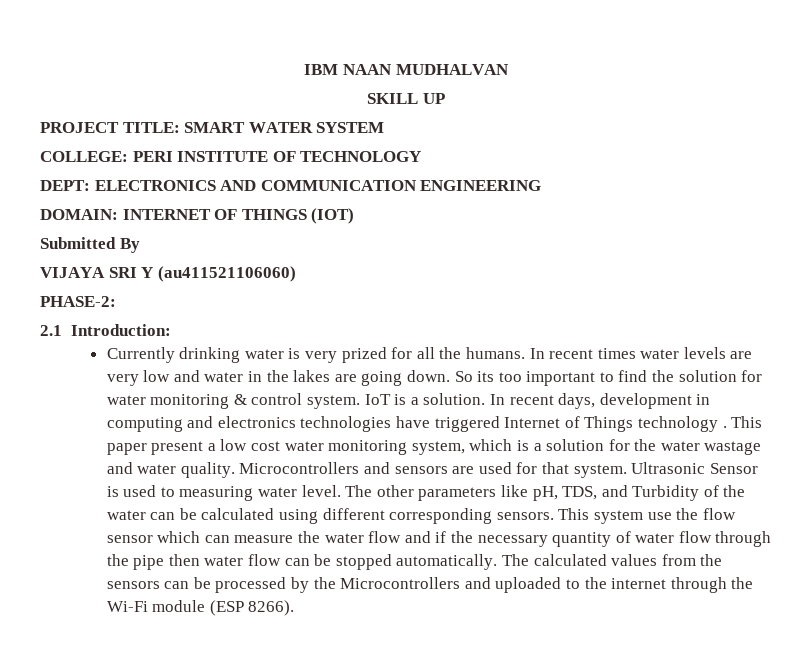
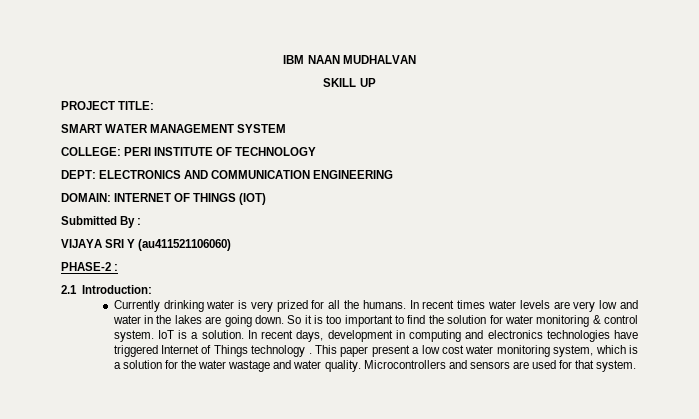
- PROJECT TITLE: SMART WATER SYSTEM
+ PROJECT TITLE:
+ SMART WATER MANAGEMENT SYSTEM
- Submitted By
+ Submitted By :
- PHASE-2:
+ PHASE-2 :
- So its too important to find the solution for water monitoring & control system.
+ So it is too important to find the solution for water monitoring & control system.
- Ultrasonic Sensor is used to measuring water level. The other parameters like pH, TDS, and Turbidity of the water can be calculated using different corresponding sensors. This system use the flow sensor which can measure the water flow and if the necessary quantity of water flow through the pipe then water flow can be stopped automatically. The calculated values from the sensors can be processed by the Microcontrollers and uploaded to the internet through the Wi-Fi module (ESP 8266).

